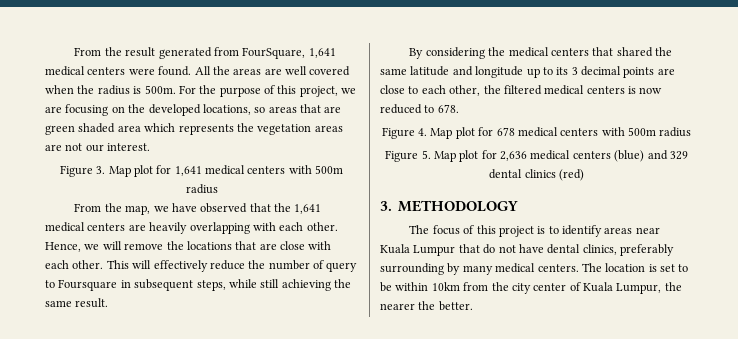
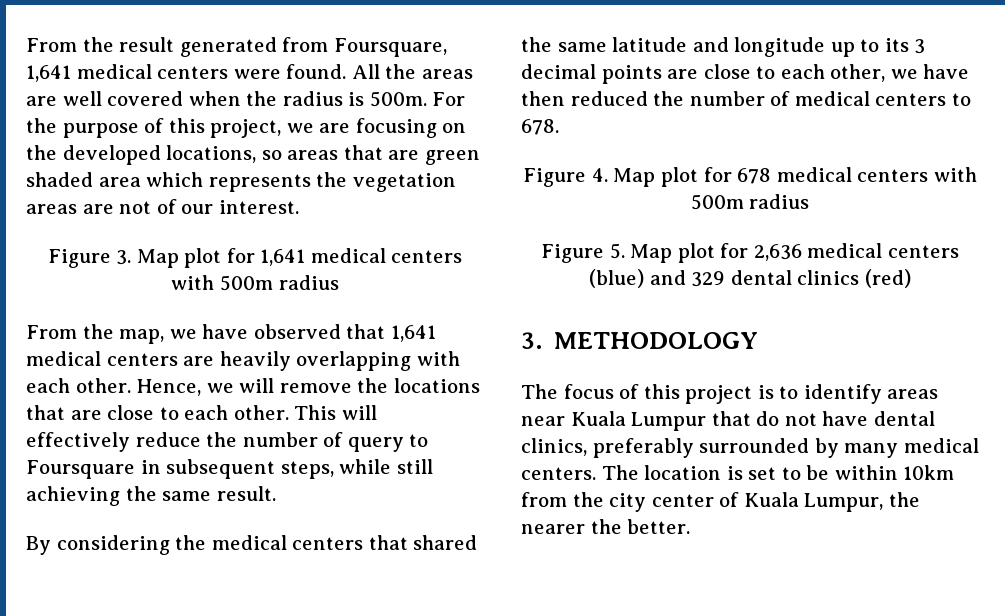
- From the result generated from FourSquare, 1,641 medical centers were found.
+ From the result generated from Foursquare, 1,641 medical centers were found.
- For the purpose of this project, we are focusing on the developed locations, so areas that are green shaded area which represents the vegetation areas are not our interest.
+ For the purpose of this project, we are focusing on the developed locations, so areas that are green shaded area which represents the vegetation areas are not of our interest.
- From the map, we have observed that the 1,641 medical centers are heavily overlapping with each other.
+ From the map, we have observed that 1,641 medical centers are heavily overlapping with each other.
- Hence, we will remove the locations that are close with each other.
+ Hence, we will remove the locations that are close to each other.
- By considering the medical centers that shared the same latitude and longitude up to its 3 decimal points are close to each other, the filtered medical centers is now reduced to 678.
+ By considering the medical centers that shared the same latitude and longitude up to its 3 decimal points are close to each other, we have then reduced the number of medical centers to 678.
- The focus of this project is to identify areas near Kuala Lumpur that do not have dental clinics, preferably surrounding by many medical centers.
+ The focus of this project is to identify areas near Kuala Lumpur that do not have dental clinics, preferably surrounded by many medical centers.

